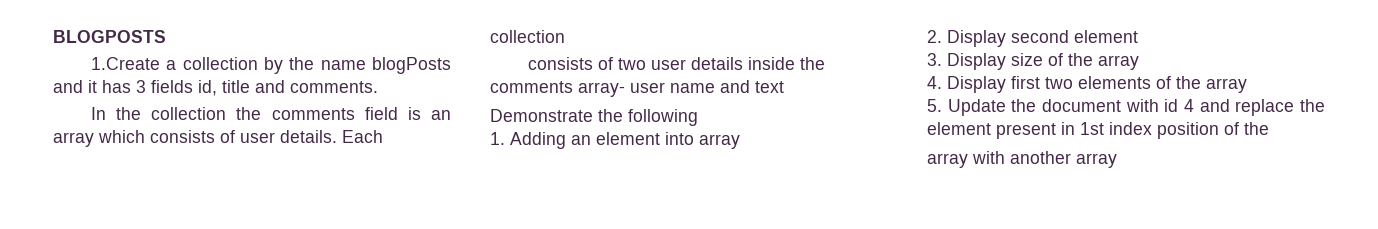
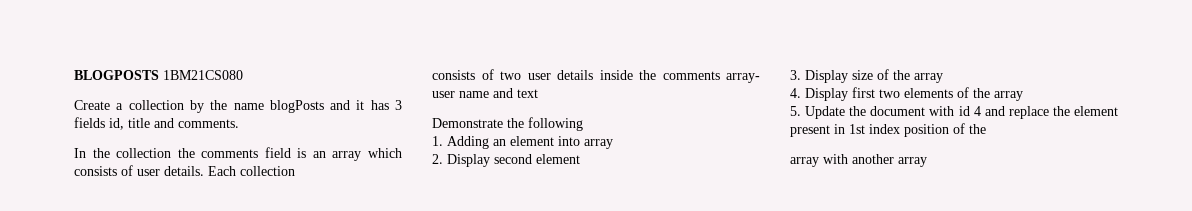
- BLOGPOSTS
- 1.Create a collection by the name blogPosts and it has 3 fields id, title and comments.
+ BLOGPOSTS 1BM21CS080
+ Create a collection by the name blogPosts and it has 3 fields id, title and comments.

